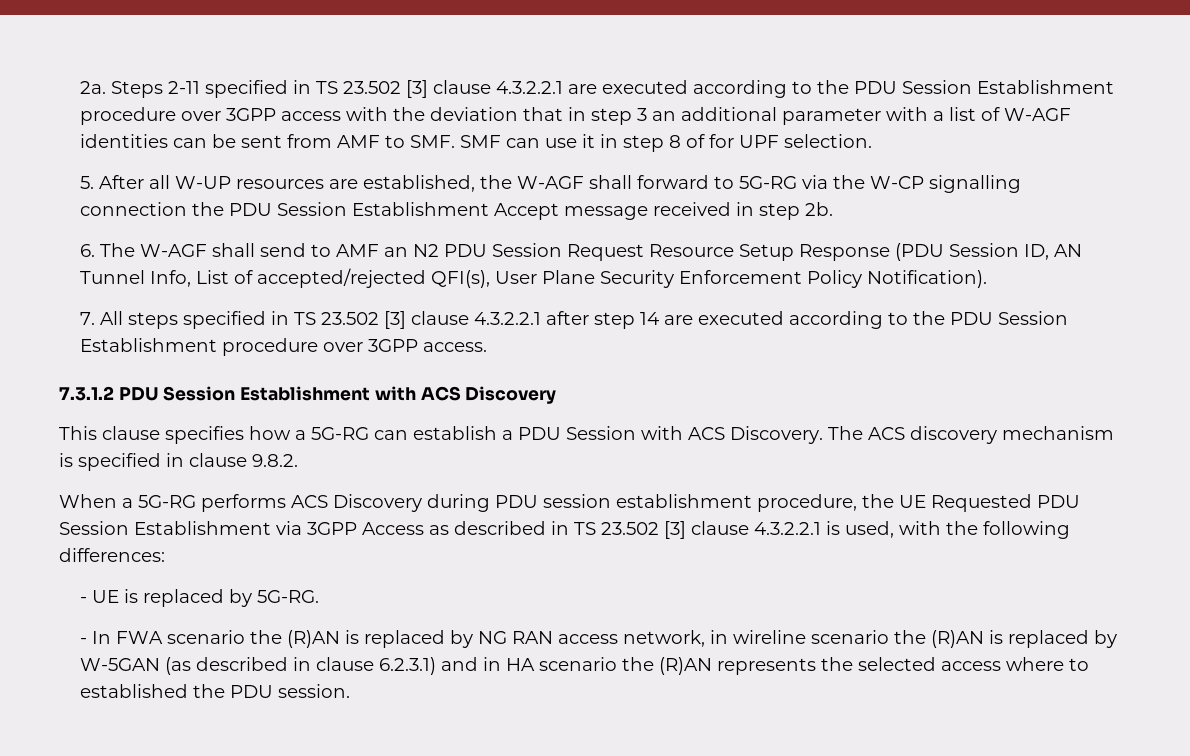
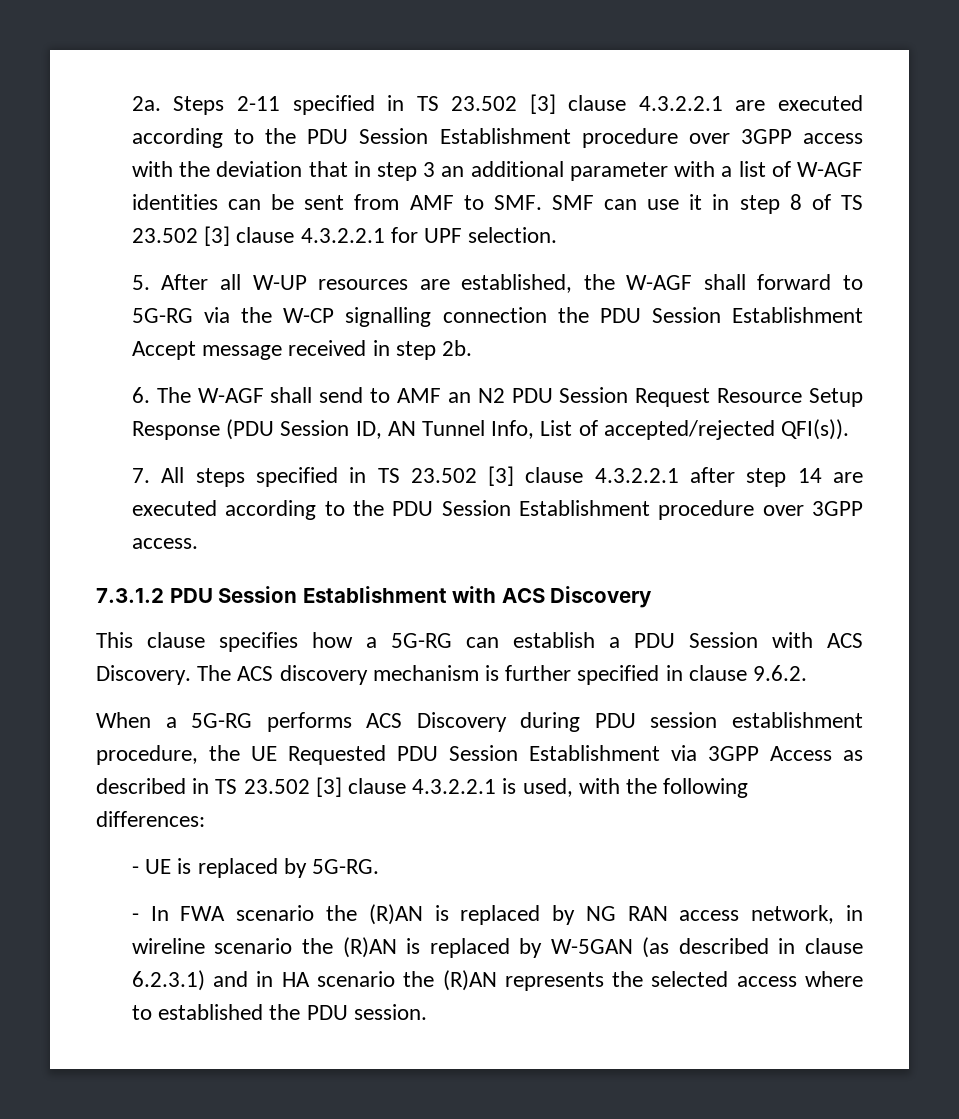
- Steps 2-11 specified in TS 23.502 [3] clause 4.3.2.2.1 are executed according to the PDU Session Establishment procedure over 3GPP access with the deviation that in step 3 an additional parameter with a list of W-AGF identities can be sent from AMF to SMF. SMF can use it in step 8 of for UPF selection.
+ Steps 2-11 specified in TS 23.502 [3] clause 4.3.2.2.1 are executed according to the PDU Session Establishment procedure over 3GPP access with the deviation that in step 3 an additional parameter with a list of W-AGF identities can be sent from AMF to SMF. SMF can use it in step 8 of TS 23.502 [3] clause 4.3.2.2.1 for UPF selection.
- 6. The W-AGF shall send to AMF an N2 PDU Session Request Resource Setup Response (PDU Session ID, AN Tunnel Info, List of accepted/rejected QFI(s), User Plane Security Enforcement Policy Notification).
+ 6. The W-AGF shall send to AMF an N2 PDU Session Request Resource Setup Response (PDU Session ID, AN Tunnel Info, List of accepted/rejected QFI(s)).
- The ACS discovery mechanism is specified in clause 9.8.2.
+ The ACS discovery mechanism is further specified in clause 9.6.2.

